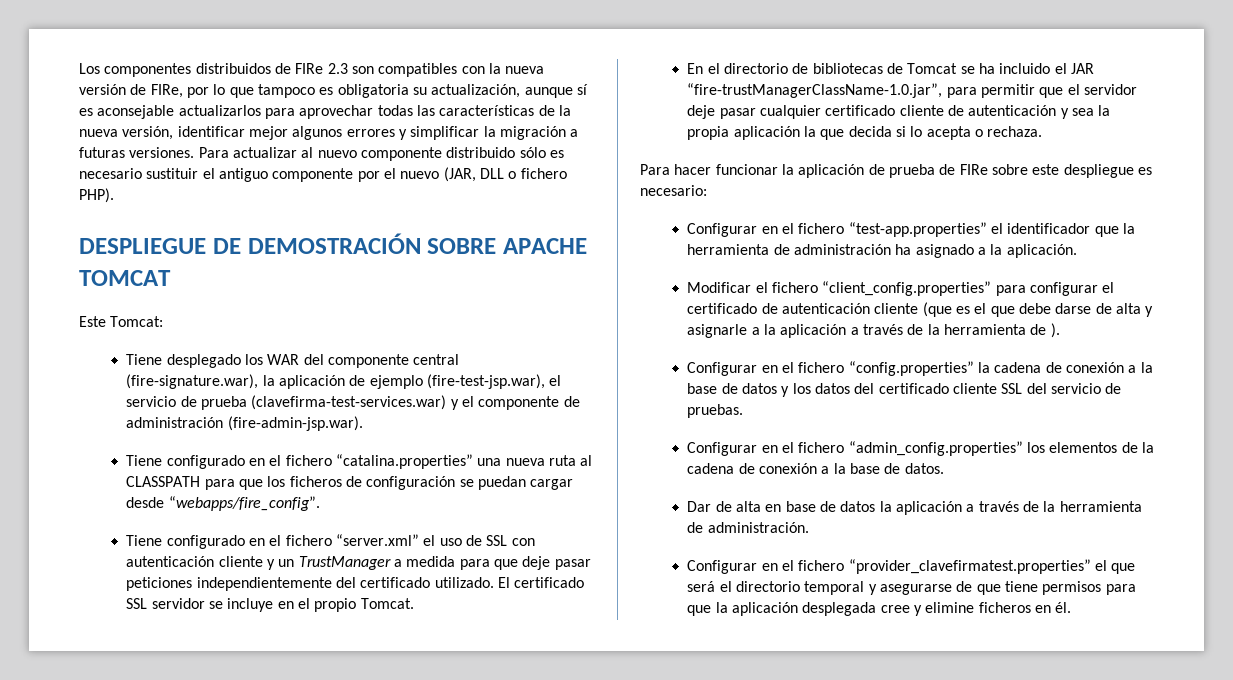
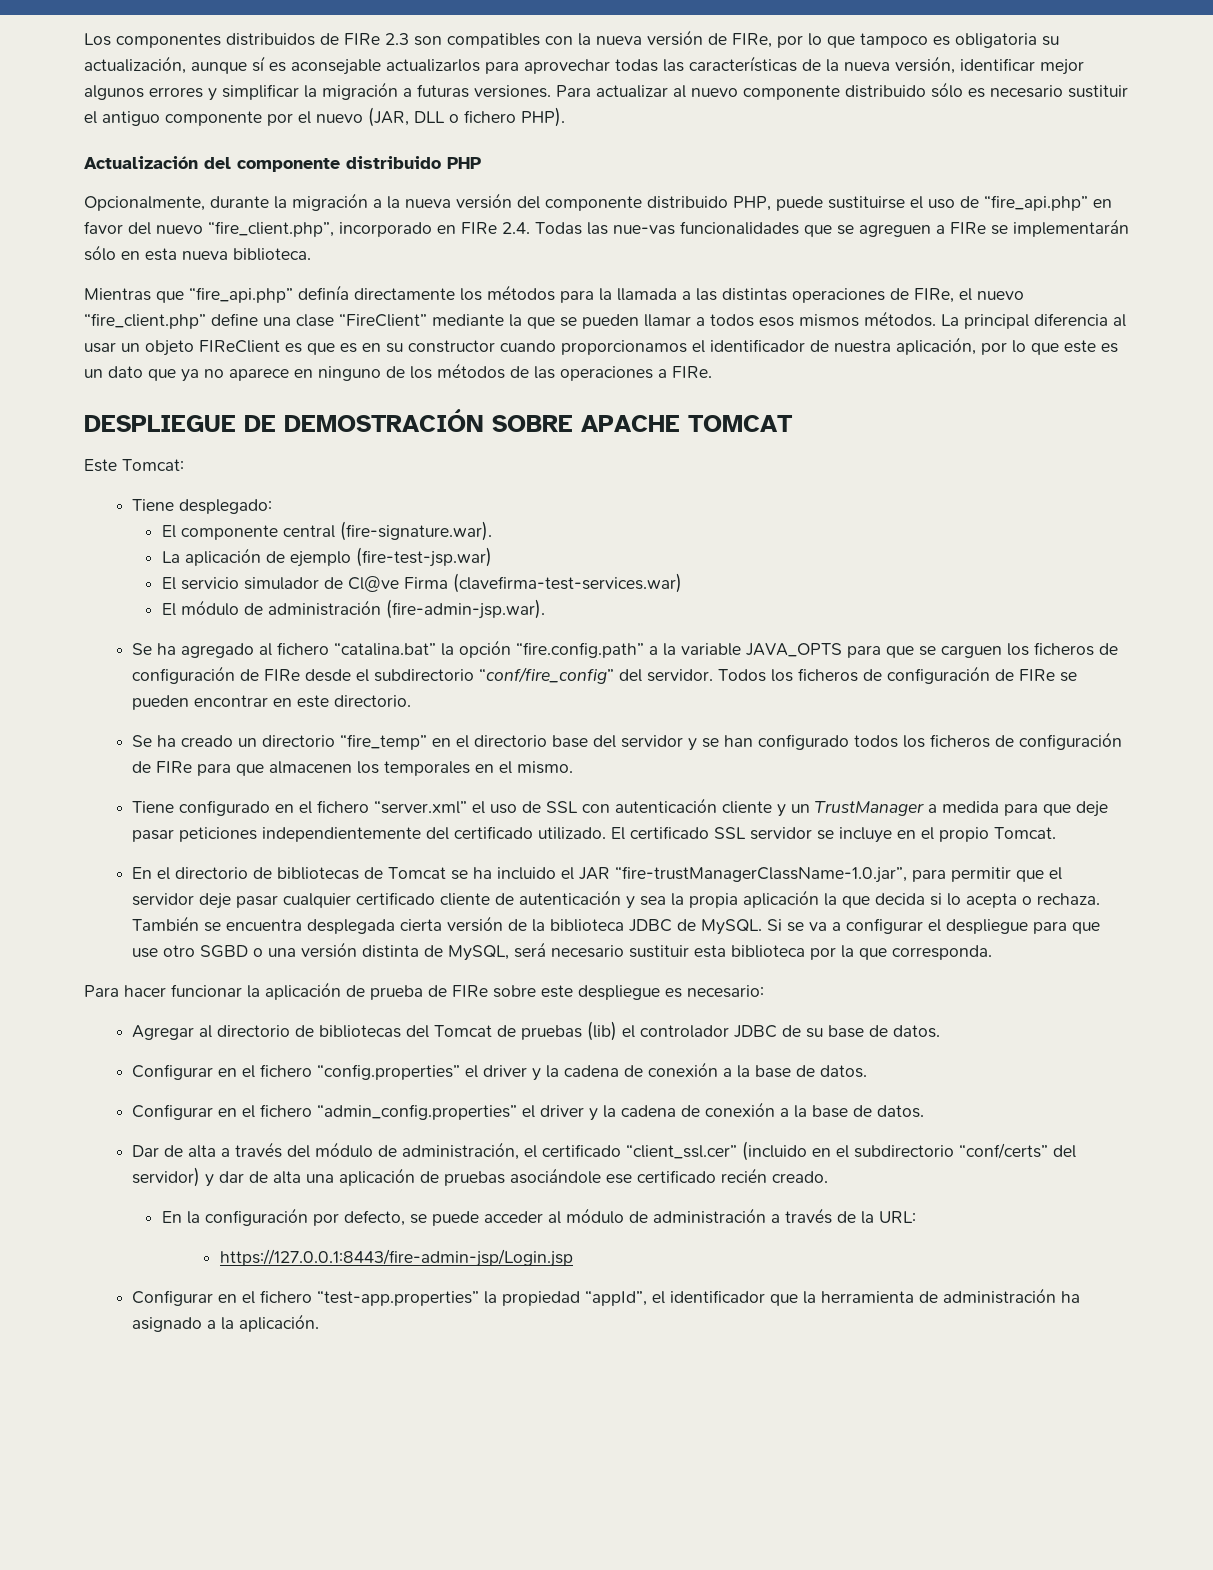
+ Actualización del componente distribuido PHP
+ Opcionalmente, durante la migración a la nueva versión del componente distribuido PHP, puede sustituirse el uso de “fire_api.php” en favor del nuevo “fire_client.php”, incorporado en FIRe 2.4. Todas las nue-vas funcionalidades que se agreguen a FIRe se implementarán sólo en esta nueva biblioteca.
+ Mientras que “fire_api.php” definía directamente los métodos para la llamada a las distintas operaciones de FIRe, el nuevo “fire_client.php” define una clase “FireClient” mediante la que se pueden llamar a todos esos mismos métodos. La principal diferencia al usar un objeto FIReClient es que es en su constructor cuando proporcionamos el identificador de nuestra aplicación, por lo que este es un dato que ya no aparece en ninguno de los métodos de las operaciones a FIRe.
- Tiene desplegado los WAR del componente central (fire-signature.war), la aplicación de ejemplo (fire-test-jsp.war), el servicio de prueba (clavefirma-test-services.war) y el componente de administración (fire-admin-jsp.war).
- Tiene configurado en el fichero “catalina.properties” una nueva ruta al CLASSPATH para que los ficheros de configuración se puedan cargar desde “webapps/fire_config”.
+ Tiene desplegado:
+ El componente central (fire-signature.war).
+ La aplicación de ejemplo (fire-test-jsp.war)
+ El servicio simulador de Cl@ve Firma (clavefirma-test-services.war)
+ El módulo de administración (fire-admin-jsp.war).
+ Se ha agregado al fichero “catalina.bat” la opción “fire.config.path” a la variable JAVA_OPTS para que se carguen los ficheros de configuración de FIRe desde el subdirectorio “conf/fire_config” del servidor. Todos los ficheros de configuración de FIRe se pueden encontrar en este directorio.
+ Se ha creado un directorio “fire_temp” en el directorio base del servidor y se han configurado todos los ficheros de configuración de FIRe para que almacenen los temporales en el mismo.
+ También se encuentra desplegada cierta versión de la biblioteca JDBC de MySQL. Si se va a configurar el despliegue para que use otro SGBD o una versión distinta de MySQL, será necesario sustituir esta biblioteca por la que corresponda.
- Configurar en el fichero “test-app.properties” el identificador que la herramienta de administración ha asignado a la aplicación.
- Modificar el fichero “client_config.properties” para configurar el certificado de autenticación cliente (que es el que debe darse de alta y asignarle a la aplicación a través de la herramienta de ).
+ Agregar al directorio de bibliotecas del Tomcat de pruebas (lib) el controlador JDBC de su base de datos.
- Configurar en el fichero “config.properties” la cadena de conexión a la base de datos y los datos del certificado cliente SSL del servicio de pruebas.
+ Configurar en el fichero “config.properties” el driver y la cadena de conexión a la base de datos.
- Configurar en el fichero “admin_config.properties” los elementos de la cadena de conexión a la base de datos.
+ Configurar en el fichero “admin_config.properties” el driver y la cadena de conexión a la base de datos.
- Dar de alta en base de datos la aplicación a través de la herramienta de administración.
- Configurar en el fichero “provider_clavefirmatest.properties” el que será el directorio temporal y asegurarse de que tiene permisos para que la aplicación desplegada cree y elimine ficheros en él.
+ Dar de alta a través del módulo de administración, el certificado “client_ssl.cer” (incluido en el subdirectorio “conf/certs” del servidor) y dar de alta una aplicación de pruebas asociándole ese certificado recién creado.
+ En la configuración por defecto, se puede acceder al módulo de administración a través de la URL:
+ https://127.0.0.1:8443/fire-admin-jsp/Login.jsp
+ Configurar en el fichero “test-app.properties” la propiedad “appId”, el identificador que la herramienta de administración ha asignado a la aplicación.

